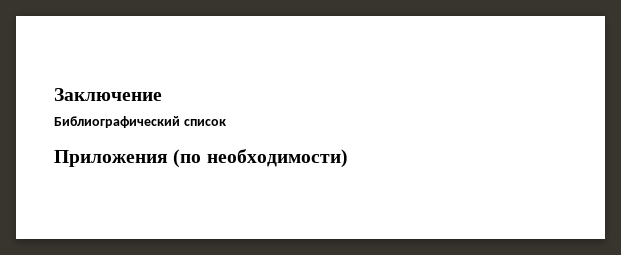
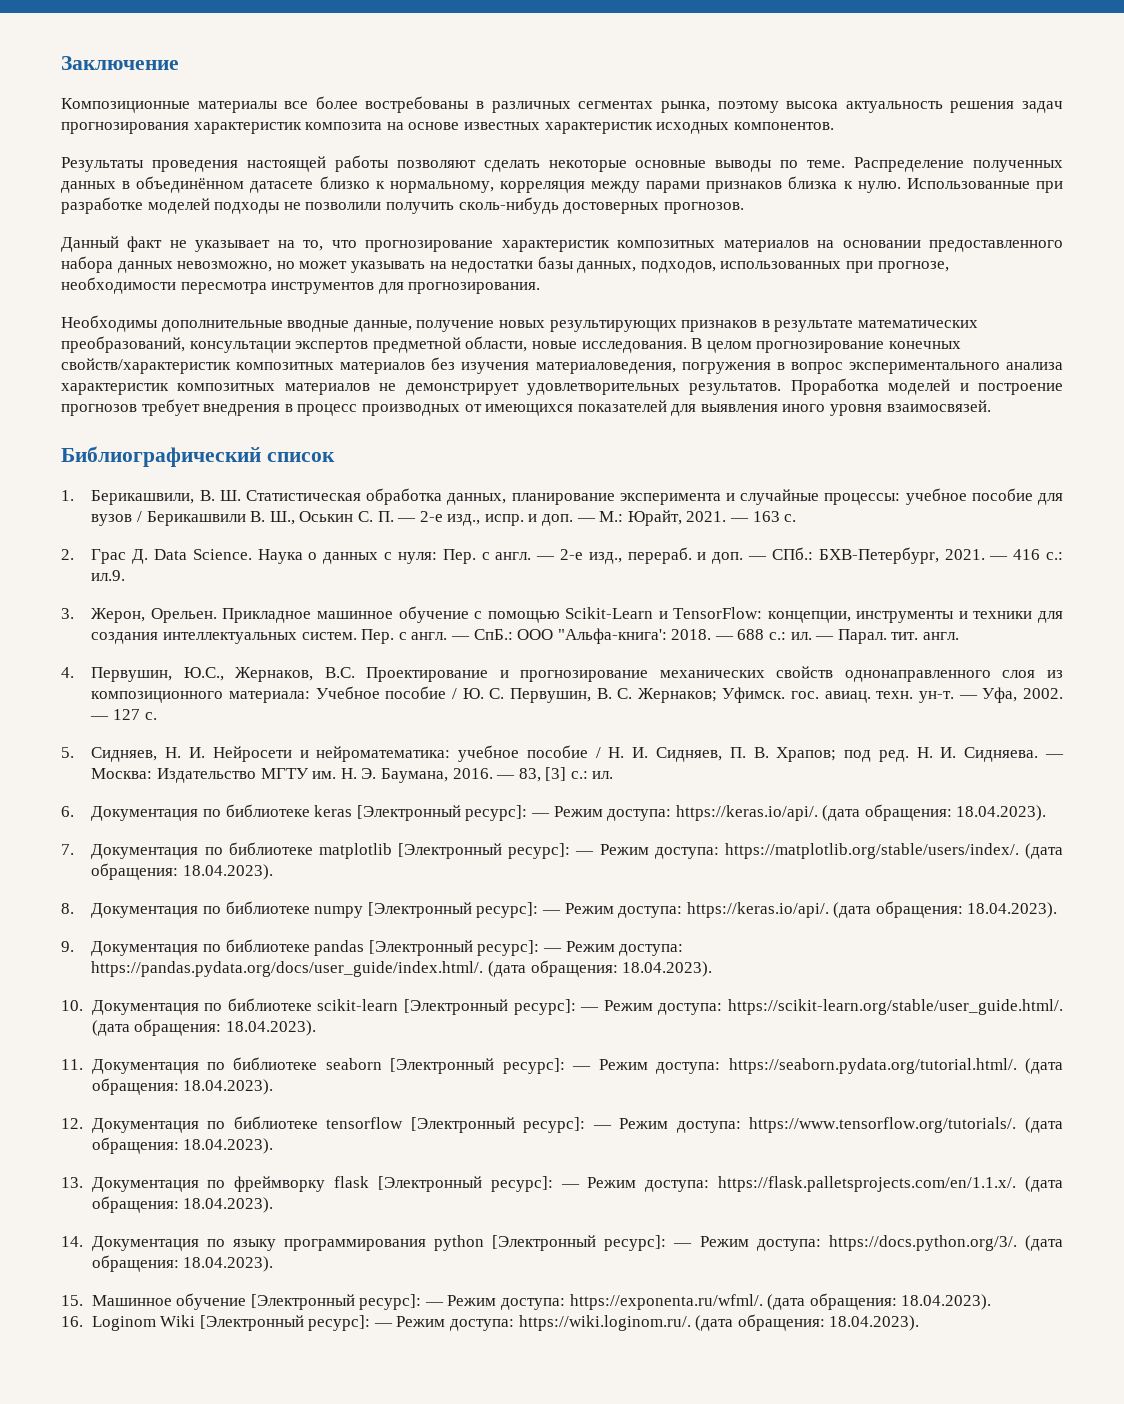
+ Композиционные материалы все более востребованы в различных сегментах рынка, поэтому высока актуальность решения задач прогнозирования характеристик композита на основе известных характеристик исходных компонентов.
+ Результаты проведения настоящей работы позволяют сделать некоторые основные выводы по теме. Распределение полученных данных в объединённом датасете близко к нормальному, корреляция между парами признаков близка к нулю. Использованные при разработке моделей подходы не позволили получить сколь-нибудь достоверных прогнозов.
+ Данный факт не указывает на то, что прогнозирование характеристик композитных материалов на основании предоставленного набора данных невозможно, но может указывать на недостатки базы данных, подходов, использованных при прогнозе, необходимости пересмотра инструментов для прогнозирования.
+ Необходимы дополнительные вводные данные, получение новых результирующих признаков в результате математических преобразований, консультации экспертов предметной области, новые исследования. В целом прогнозирование конечных свойств/характеристик композитных материалов без изучения материаловедения, погружения в вопрос экспериментального анализа характеристик композитных материалов не демонстрирует удовлетворительных результатов. Проработка моделей и построение прогнозов требует внедрения в процесс производных от имеющихся показателей для выявления иного уровня взаимосвязей.
  Библиографический список
- Приложения (по необходимости)
+ 1. Берикашвили, В. Ш. Статистическая обработка данных, планирование эксперимента и случайные процессы: учебное пособие для вузов / Берикашвили В. Ш., Оськин С. П. — 2-е изд., испр. и доп. — М.: Юрайт, 2021. — 163 с.
+ 2. Грас Д. Data Science. Наука о данных с нуля: Пер. с англ. — 2-е изд., перераб. и доп. — СПб.: БХВ-Петербурr, 2021. — 416 с.: ил.9.
+ 3. Жерон, Орельен. Прикладное машинное обучение с помощью Scikit-Learn и TensorFlow: концепции, инструменты и техники для создания интеллектуальных систем. Пер. с англ. — СпБ.: ООО "Альфа-книга': 2018. — 688 с.: ил. — Парал. тит. англ.
+ 4. Первушин, Ю.С., Жернаков, В.С. Проектирование и прогнозирование механических свойств однонаправленного слоя из композиционного материала: Учебное пособие / Ю. С. Первушин, В. С. Жернаков; Уфимск. гос. авиац. техн. ун-т. — Уфа, 2002. — 127 с.
+ 5. Сидняев, Н. И. Нейросети и нейроматематика: учебное пособие / Н. И. Сидняев, П. В. Храпов; под ред. Н. И. Сидняева. — Москва: Издательство МГТУ им. Н. Э. Баумана, 2016. — 83, [3] с.: ил.
+ 6. Документация по библиотеке keras [Электронный ресурс]: — Режим доступа: https://keras.io/api/. (дата обращения: 18.04.2023).
+ 7. Документация по библиотеке matplotlib [Электронный ресурс]: — Режим доступа: https://matplotlib.org/stable/users/index/. (дата обращения: 18.04.2023).
+ 8. Документация по библиотеке numpy [Электронный ресурс]: — Режим доступа: https://keras.io/api/. (дата обращения: 18.04.2023).
+ 9. Документация по библиотеке pandas [Электронный ресурс]: — Режим доступа: https://pandas.pydata.org/docs/user_guide/index.html/. (дата обращения: 18.04.2023).
+ 10. Документация по библиотеке scikit-learn [Электронный ресурс]: — Режим доступа: https://scikit-learn.org/stable/user_guide.html/. (дата обращения: 18.04.2023).
+ 11. Документация по библиотеке seaborn [Электронный ресурс]: — Режим доступа: https://seaborn.pydata.org/tutorial.html/. (дата обращения: 18.04.2023).
+ 12. Документация по библиотеке tensorflow [Электронный ресурс]: — Режим доступа: https://www.tensorflow.org/tutorials/. (дата обращения: 18.04.2023).
+ 13. Документация по фреймворку flask [Электронный ресурс]: — Режим доступа: https://flask.palletsprojects.com/en/1.1.x/. (дата обращения: 18.04.2023).
+ 14. Документация по языку программирования python [Электронный ресурс]: — Режим доступа: https://docs.python.org/3/. (дата обращения: 18.04.2023).
+ 15. Машинное обучение [Электронный ресурс]: — Режим доступа: https://exponenta.ru/wfml/. (дата обращения: 18.04.2023).
+ 16. Loginom Wiki [Электронный ресурс]: — Режим доступа: https://wiki.loginom.ru/. (дата обращения: 18.04.2023).

